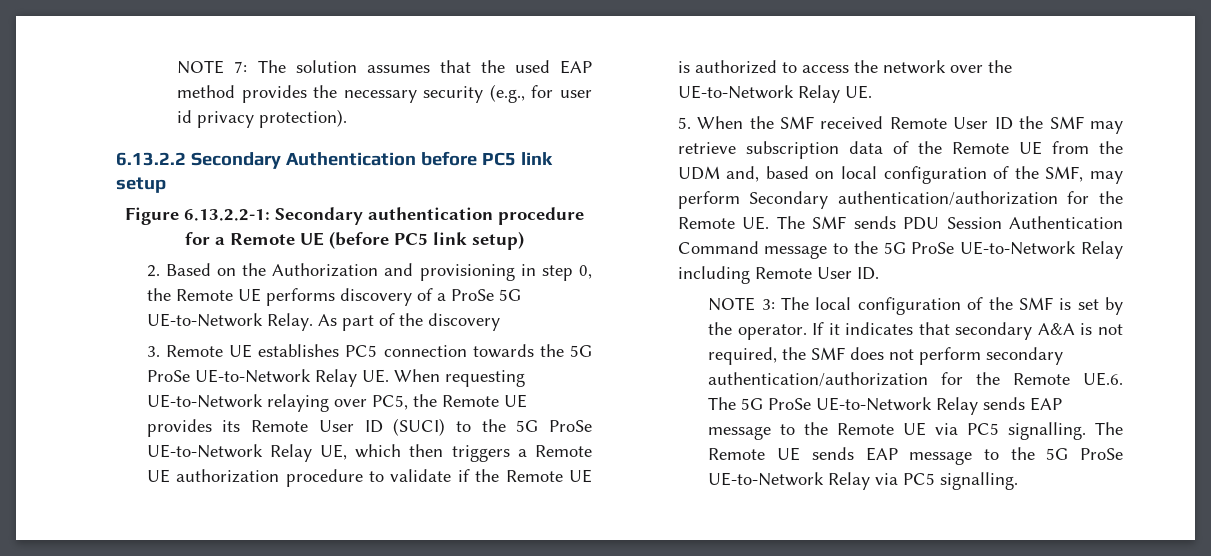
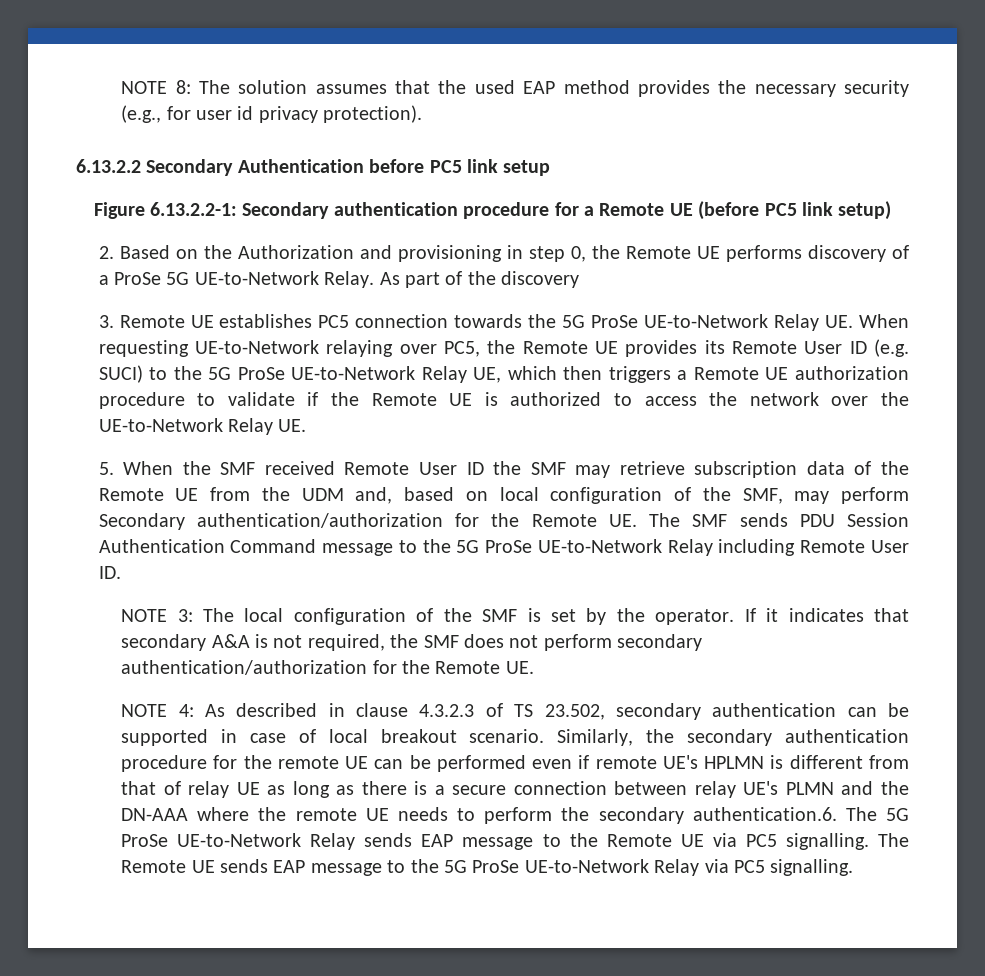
- NOTE 7: The solution assumes that the used EAP method provides the necessary security (e.g., for user id privacy protection).
+ NOTE 8: The solution assumes that the used EAP method provides the necessary security (e.g., for user id privacy protection).
- 3. Remote UE establishes PC5 connection towards the 5G ProSe UE-to-Network Relay UE. When requesting UE-to-Network relaying over PC5, the Remote UE provides its Remote User ID (SUCI) to the 5G ProSe UE-to-Network Relay UE, which then triggers a Remote UE authorization procedure to validate if the Remote UE is authorized to access the network over the UE-to-Network Relay UE.
+ 3. Remote UE establishes PC5 connection towards the 5G ProSe UE-to-Network Relay UE. When requesting UE-to-Network relaying over PC5, the Remote UE provides its Remote User ID (e.g. SUCI) to the 5G ProSe UE-to-Network Relay UE, which then triggers a Remote UE authorization procedure to validate if the Remote UE is authorized to access the network over the UE-to-Network Relay UE.
- If it indicates that secondary A&A is not required, the SMF does not perform secondary authentication/authorization for the Remote UE.6. The 5G ProSe UE-to-Network Relay sends EAP message to the Remote UE via PC5 signalling.
+ If it indicates that secondary A&A is not required, the SMF does not perform secondary authentication/authorization for the Remote UE.
+ NOTE 4: As described in clause 4.3.2.3 of TS 23.502, secondary authentication can be supported in case of local breakout scenario. Similarly, the secondary authentication procedure for the remote UE can be performed even if remote UE's HPLMN is different from that of relay UE as long as there is a secure connection between relay UE's PLMN and the DN-AAA where the remote UE needs to perform the secondary authentication.6. The 5G ProSe UE-to-Network Relay sends EAP message to the Remote UE via PC5 signalling.

